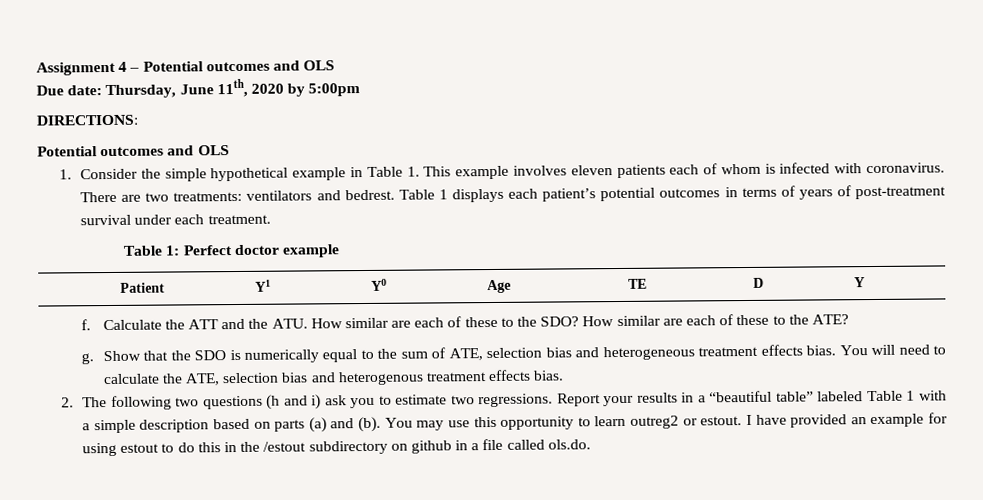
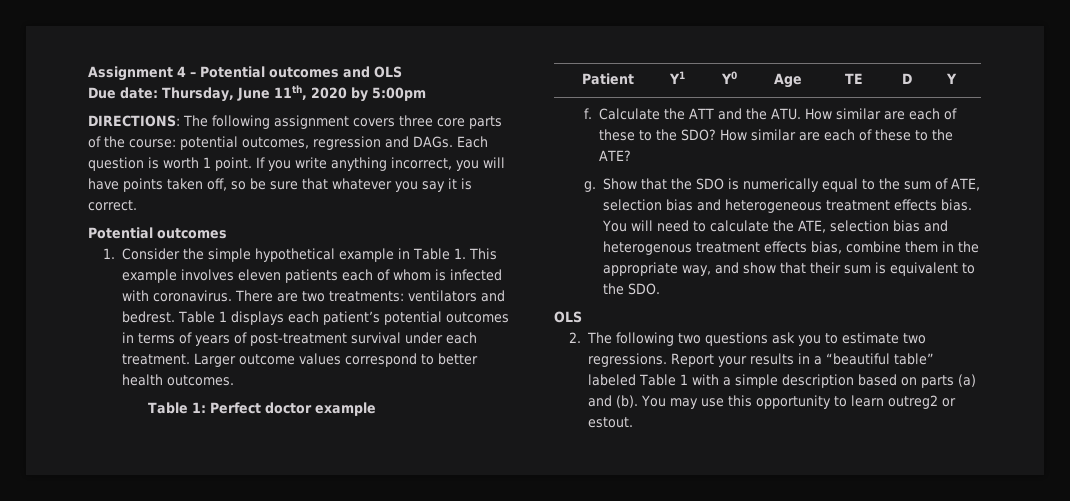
- DIRECTIONS:
- Potential outcomes and OLS
+ DIRECTIONS: The following assignment covers three core parts of the course: potential outcomes, regression and DAGs. Each question is worth 1 point. If you write anything incorrect, you will have points taken off, so be sure that whatever you say it is correct.
+ Potential outcomes
+ Larger outcome values correspond to better health outcomes.
- You will need to calculate the ATE, selection bias and heterogenous treatment effects bias.
+ You will need to calculate the ATE, selection bias and heterogenous treatment effects bias, combine them in the appropriate way, and show that their sum is equivalent to the SDO.
+ OLS
- 2. The following two questions (h and i) ask you to estimate two regressions.
+ 2. The following two questions ask you to estimate two regressions.
- I have provided an example for using estout to do this in the /estout subdirectory on github in a file called ols.do.

